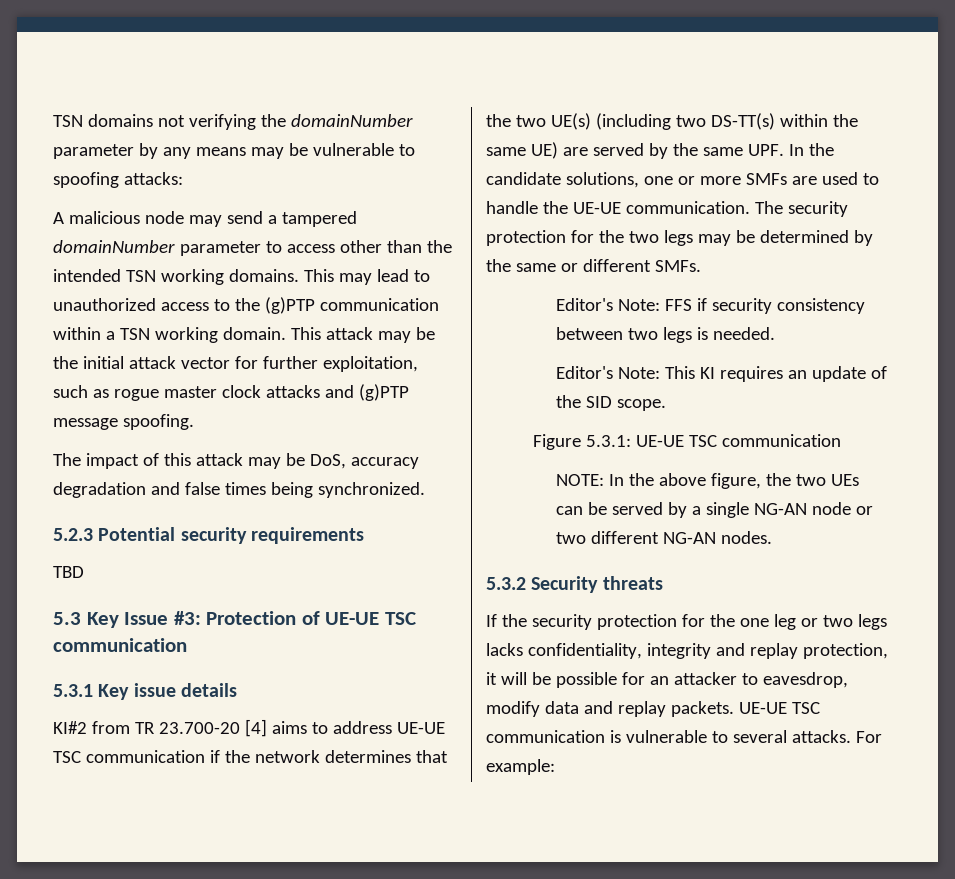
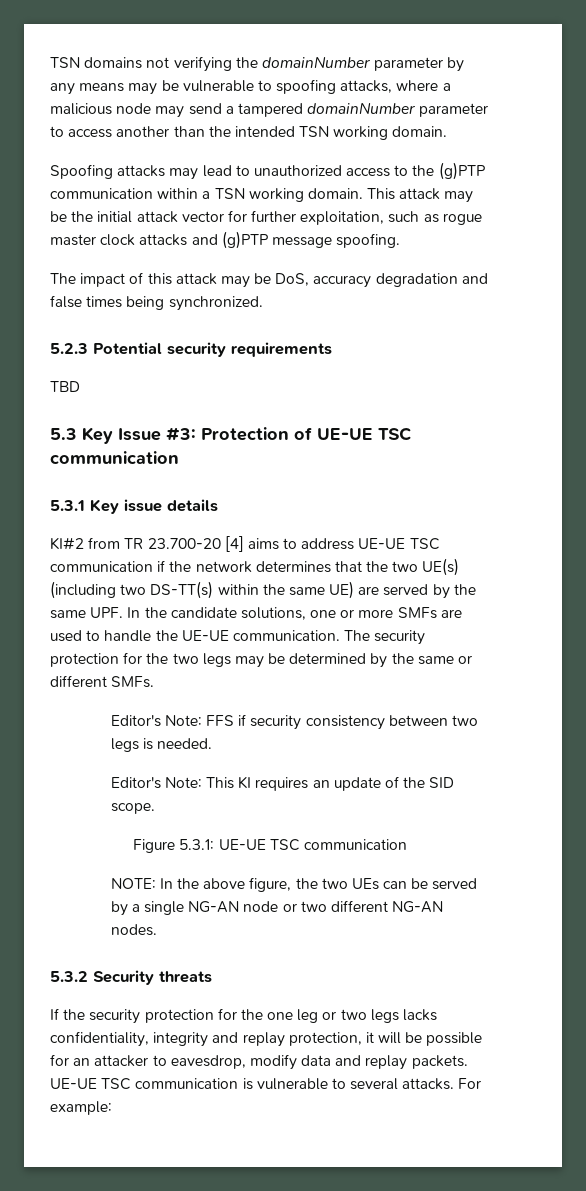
- TSN domains not verifying the domainNumber parameter by any means may be vulnerable to spoofing attacks:
- A malicious node may send a tampered domainNumber parameter to access other than the intended TSN working domains. This may lead to unauthorized access to the (g)PTP communication within a TSN working domain.
+ TSN domains not verifying the domainNumber parameter by any means may be vulnerable to spoofing attacks, where a malicious node may send a tampered domainNumber parameter to access another than the intended TSN working domain.
+ Spoofing attacks may lead to unauthorized access to the (g)PTP communication within a TSN working domain.

